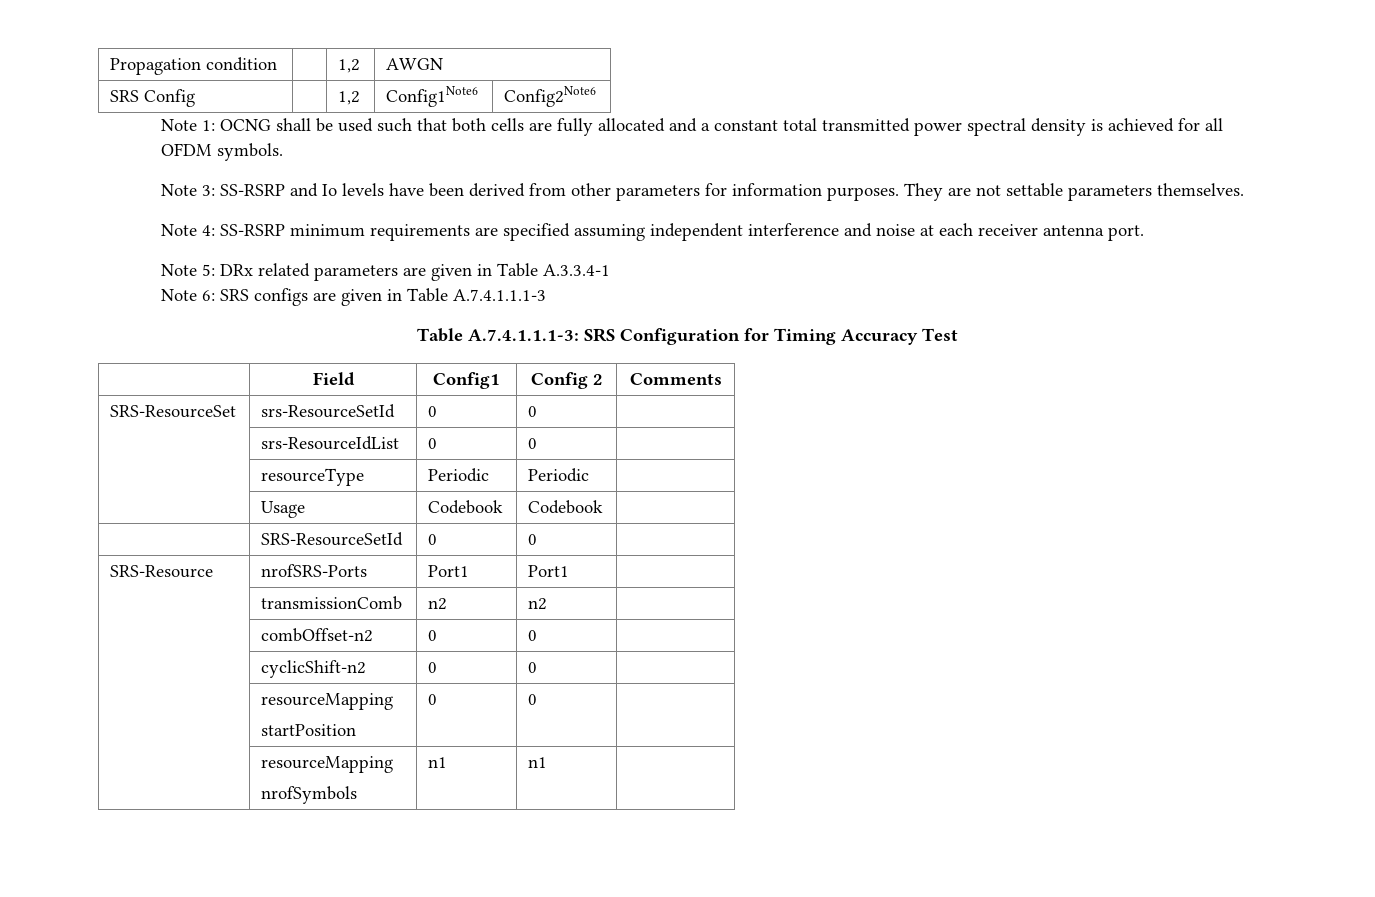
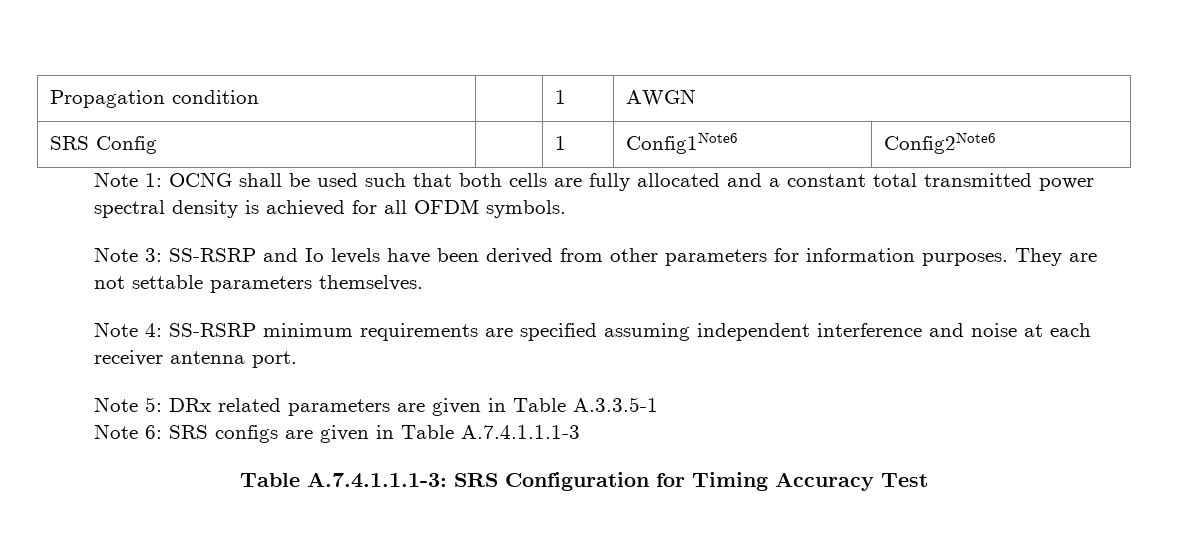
- Propagation condition | | 1,2 | AWGN
+ Propagation condition | | 1 | AWGN
- SRS Config | | 1,2 | Config1Note6 | Config2Note6
+ SRS Config | | 1 | Config1Note6 | Config2Note6
- Note 5: DRx related parameters are given in Table A.3.3.4-1
+ Note 5: DRx related parameters are given in Table A.3.3.5-1
- | Field | Config1 | Config 2 | Comments
- SRS-ResourceSet | srs-ResourceSetId | 0 | 0 |
- | srs-ResourceIdList | 0 | 0 |
- | resourceType | Periodic | Periodic |
- | Usage | Codebook | Codebook |
- | SRS-ResourceSetId | 0 | 0 |
- SRS-Resource | nrofSRS-Ports | Port1 | Port1 |
- | transmissionComb | n2 | n2 |
- | combOffset-n2 | 0 | 0 |
- | cyclicShift-n2 | 0 | 0 |
- | resourceMapping
- startPosition | 0 | 0 |
- | resourceMapping
- nrofSymbols | n1 | n1 |

